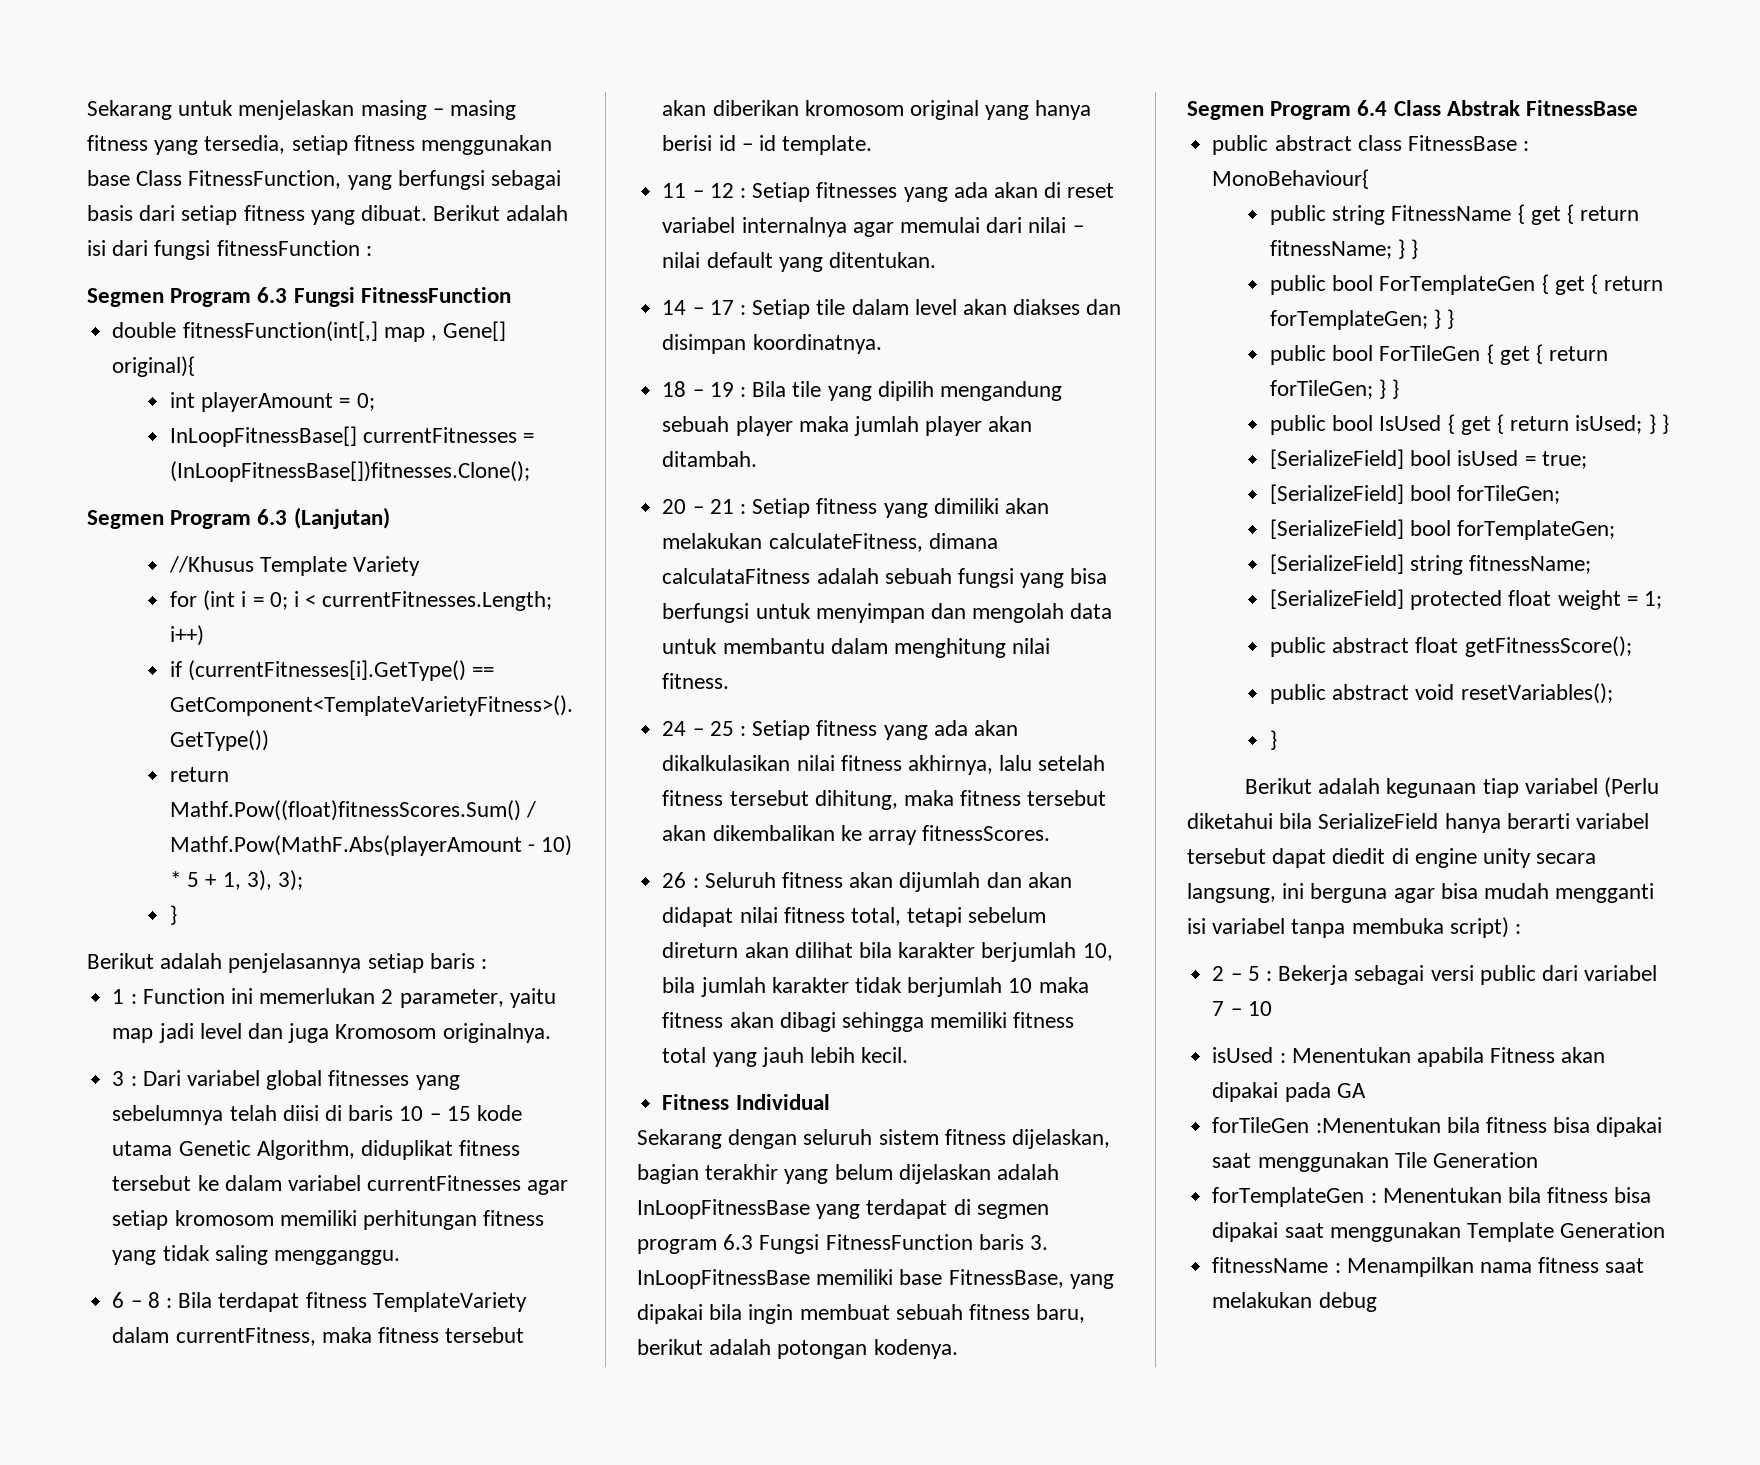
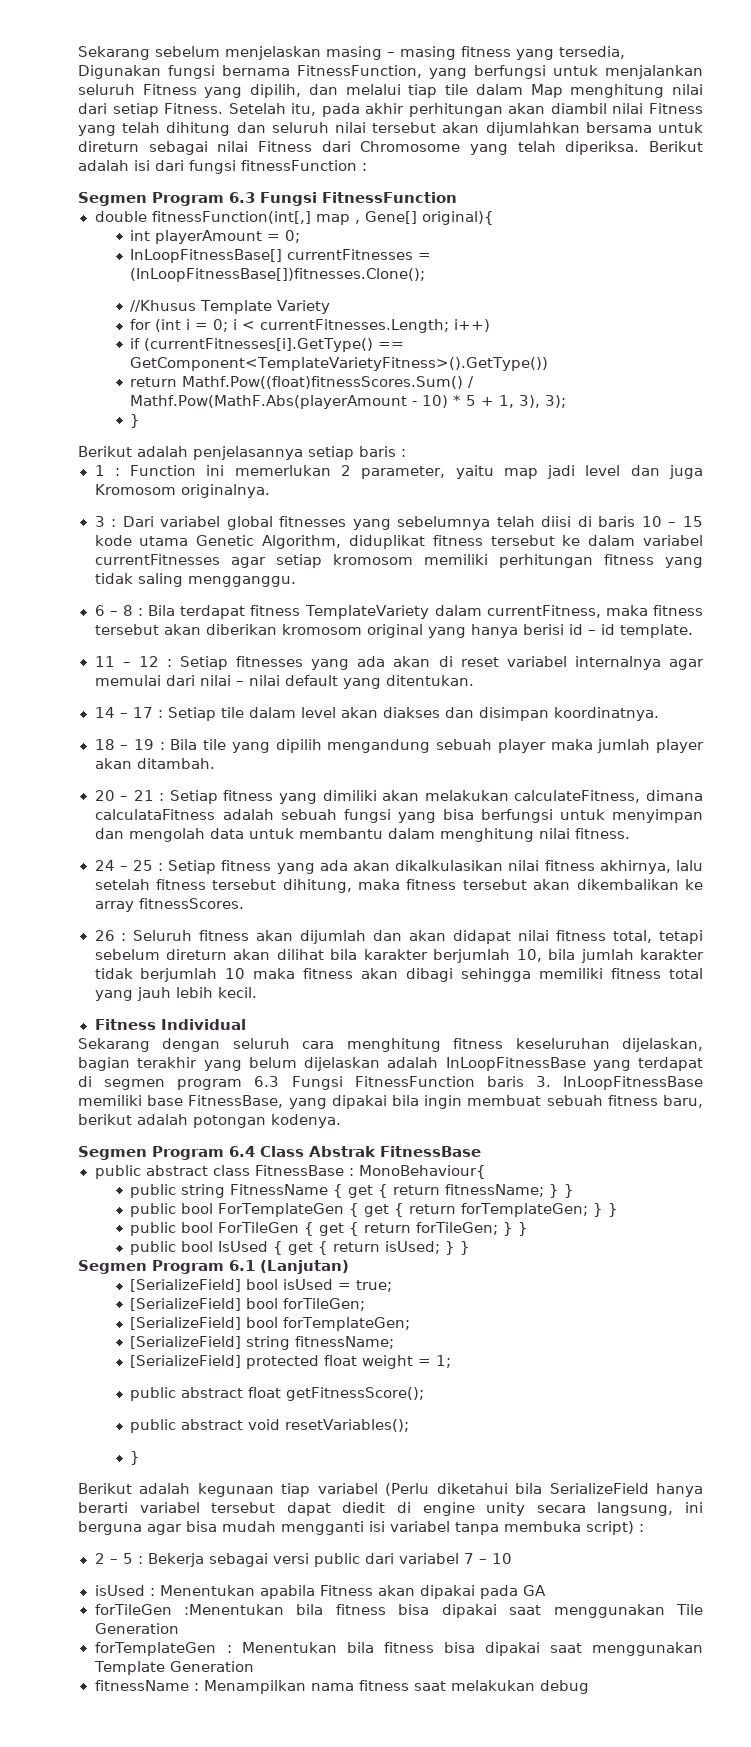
- Sekarang untuk menjelaskan masing – masing fitness yang tersedia, setiap fitness menggunakan base Class FitnessFunction, yang berfungsi sebagai basis dari setiap fitness yang dibuat.
+ Sekarang sebelum menjelaskan masing – masing fitness yang tersedia, Digunakan fungsi bernama FitnessFunction, yang berfungsi untuk menjalankan seluruh Fitness yang dipilih, dan melalui tiap tile dalam Map menghitung nilai dari setiap Fitness. Setelah itu, pada akhir perhitungan akan diambil nilai Fitness yang telah dihitung dan seluruh nilai tersebut akan dijumlahkan bersama untuk direturn sebagai nilai Fitness dari Chromosome yang telah diperiksa.
- Segmen Program 6.3 (Lanjutan)
- Sekarang dengan seluruh sistem fitness dijelaskan, bagian terakhir yang belum dijelaskan adalah InLoopFitnessBase yang terdapat di segmen program 6.3 Fungsi FitnessFunction baris 3. InLoopFitnessBase memiliki base FitnessBase, yang dipakai bila ingin membuat sebuah fitness baru, berikut adalah potongan kodenya.
+ Sekarang dengan seluruh cara menghitung fitness keseluruhan dijelaskan, bagian terakhir yang belum dijelaskan adalah InLoopFitnessBase yang terdapat di segmen program 6.3 Fungsi FitnessFunction baris 3. InLoopFitnessBase memiliki base FitnessBase, yang dipakai bila ingin membuat sebuah fitness baru, berikut adalah potongan kodenya.
+ Segmen Program 6.1 (Lanjutan)

